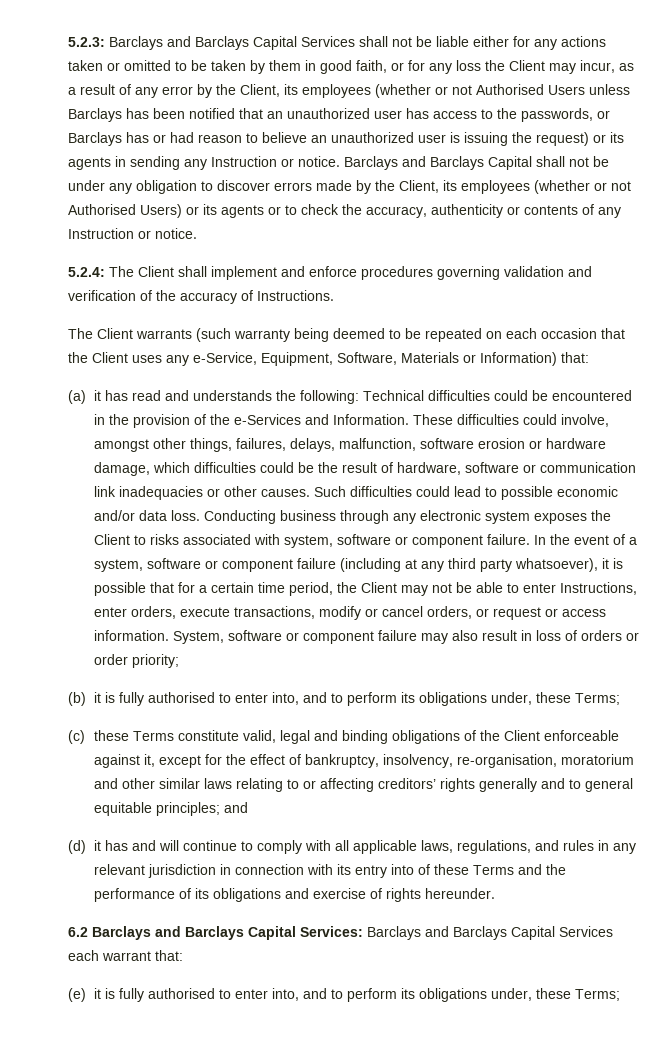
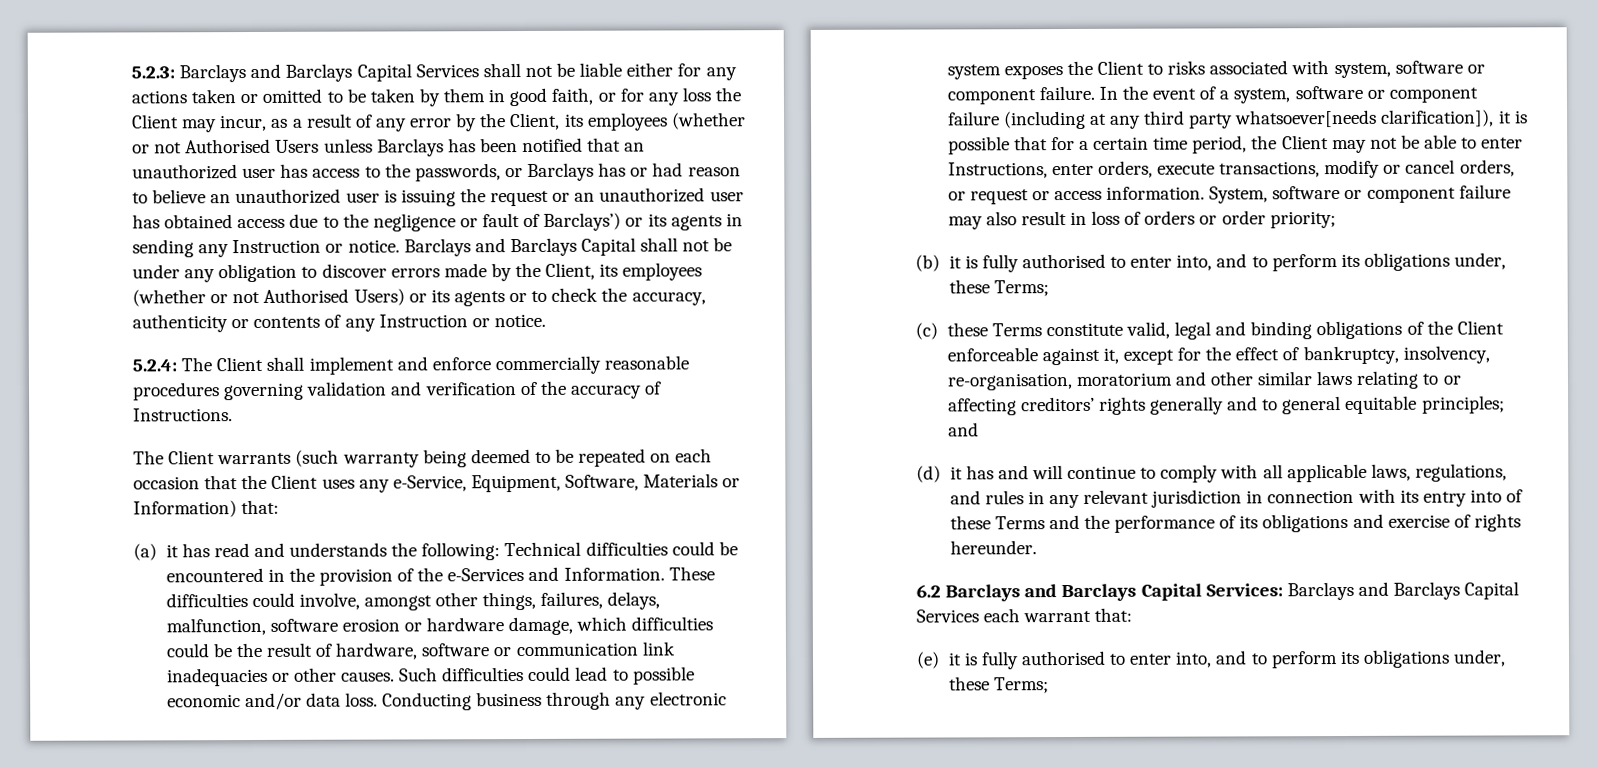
- Barclays and Barclays Capital Services shall not be liable either for any actions taken or omitted to be taken by them in good faith, or for any loss the Client may incur, as a result of any error by the Client, its employees (whether or not Authorised Users unless Barclays has been notified that an unauthorized user has access to the passwords, or Barclays has or had reason to believe an unauthorized user is issuing the request) or its agents in sending any Instruction or notice.
+ Barclays and Barclays Capital Services shall not be liable either for any actions taken or omitted to be taken by them in good faith, or for any loss the Client may incur, as a result of any error by the Client, its employees (whether or not Authorised Users unless Barclays has been notified that an unauthorized user has access to the passwords, or Barclays has or had reason to believe an unauthorized user is issuing the request or an unauthorized user has obtained access due to the negligence or fault of Barclays’) or its agents in sending any Instruction or notice.
- 5.2.4: The Client shall implement and enforce procedures governing validation and verification of the accuracy of Instructions.
+ 5.2.4: The Client shall implement and enforce commercially reasonable procedures governing validation and verification of the accuracy of Instructions.
- In the event of a system, software or component failure (including at any third party whatsoever), it is possible that for a certain time period, the Client may not be able to enter Instructions, enter orders, execute transactions, modify or cancel orders, or request or access information.
+ In the event of a system, software or component failure (including at any third party whatsoever[needs clarification]), it is possible that for a certain time period, the Client may not be able to enter Instructions, enter orders, execute transactions, modify or cancel orders, or request or access information.

